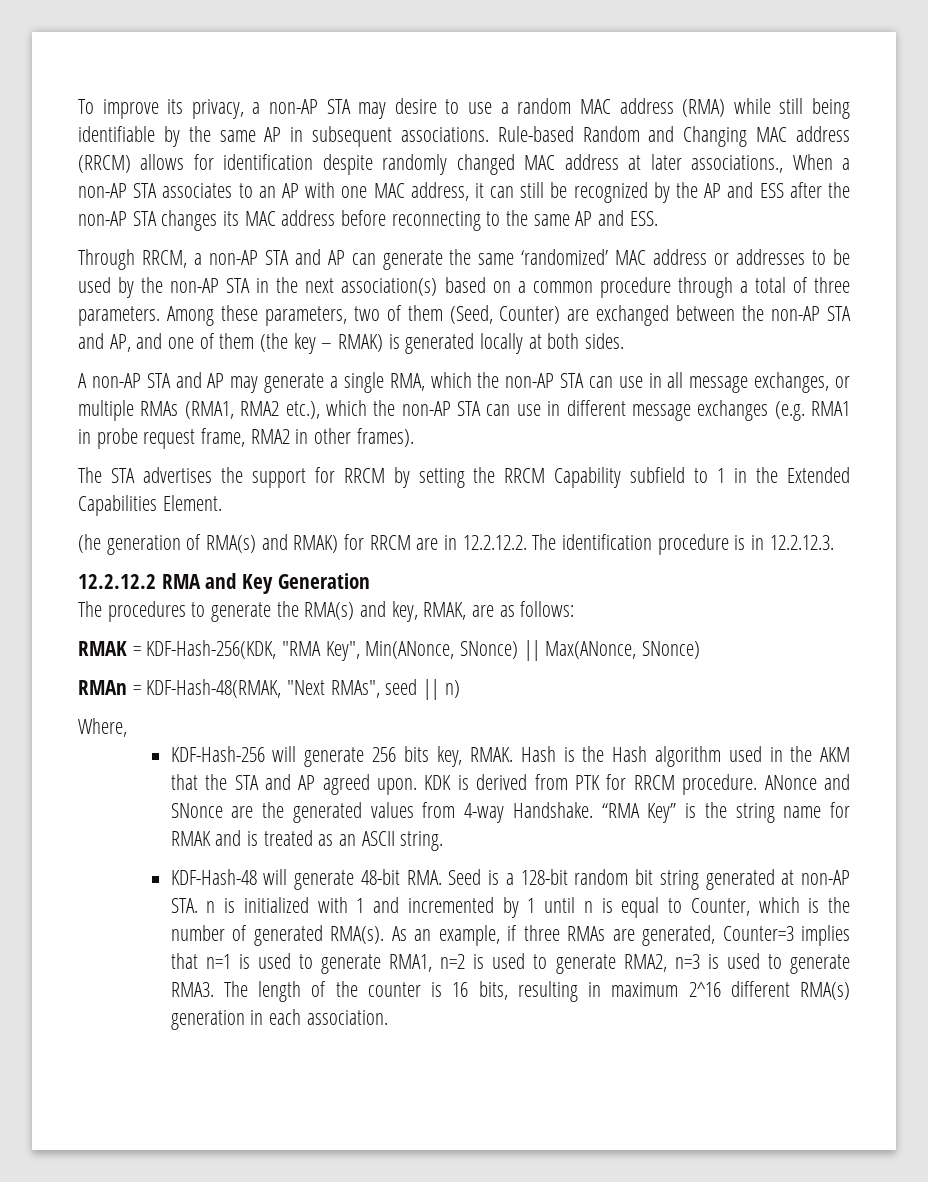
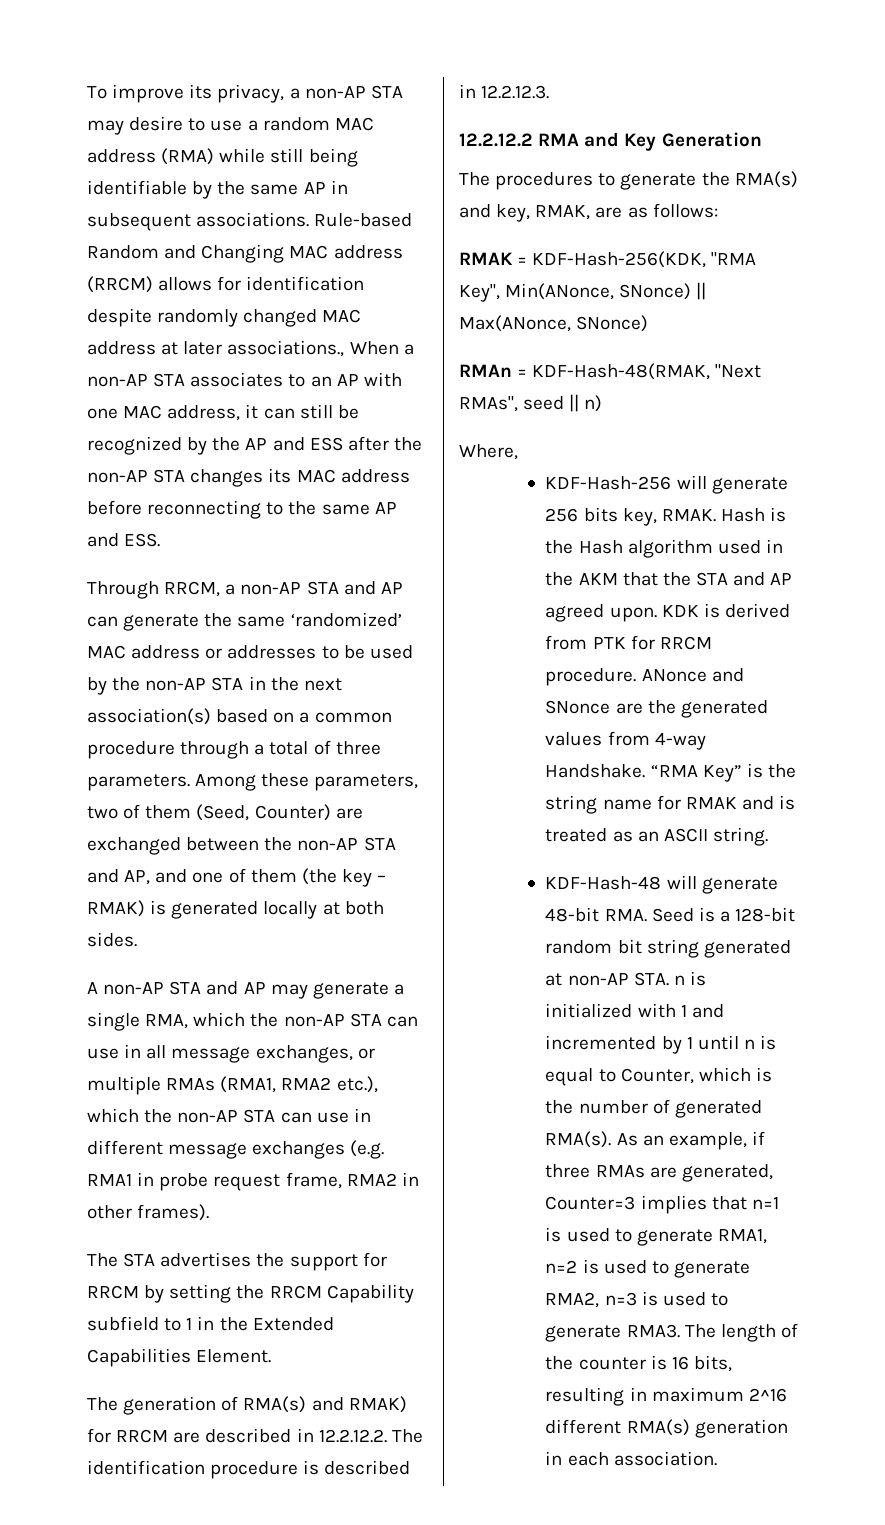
- (he generation of RMA(s) and RMAK) for RRCM are in 12.2.12.2. The identification procedure is in 12.2.12.3.
+ The generation of RMA(s) and RMAK) for RRCM are described in 12.2.12.2. The identification procedure is described in 12.2.12.3.

